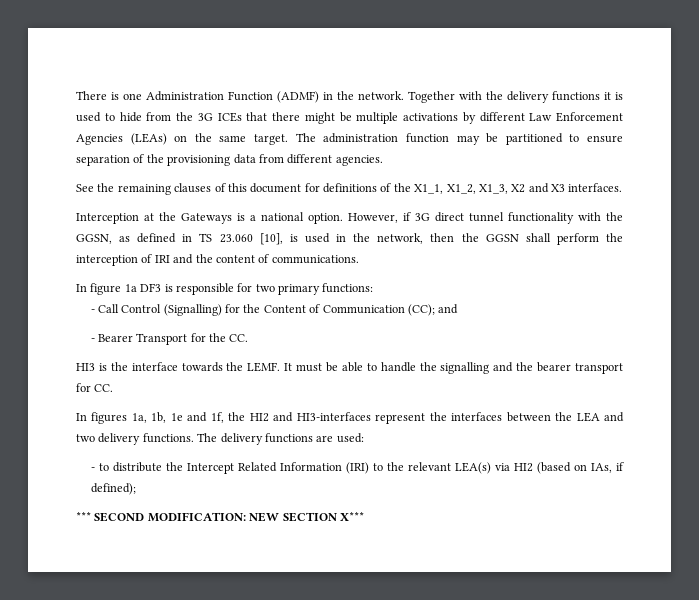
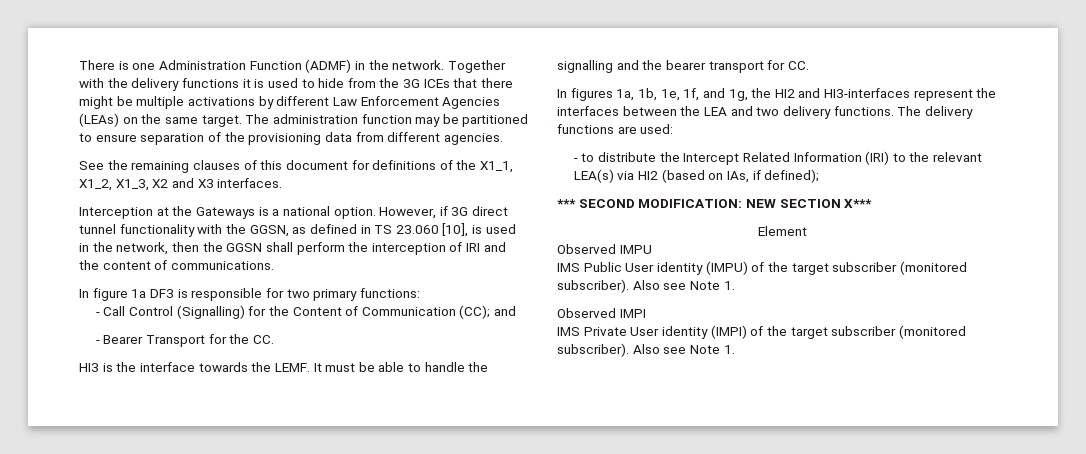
- In figures 1a, 1b, 1e and 1f, the HI2 and HI3-interfaces represent the interfaces between the LEA and two delivery functions.
+ In figures 1a, 1b, 1e, 1f, and 1g, the HI2 and HI3-interfaces represent the interfaces between the LEA and two delivery functions.
+ Element
+ Observed IMPU
+ IMS Public User identity (IMPU) of the target subscriber (monitored subscriber). Also see Note 1.
+ Observed IMPI
+ IMS Private User identity (IMPI) of the target subscriber (monitored subscriber). Also see Note 1.

